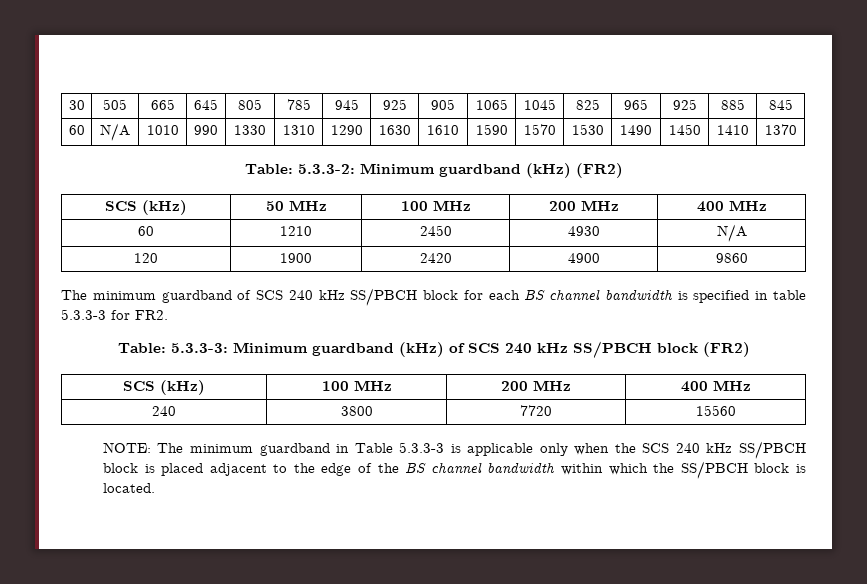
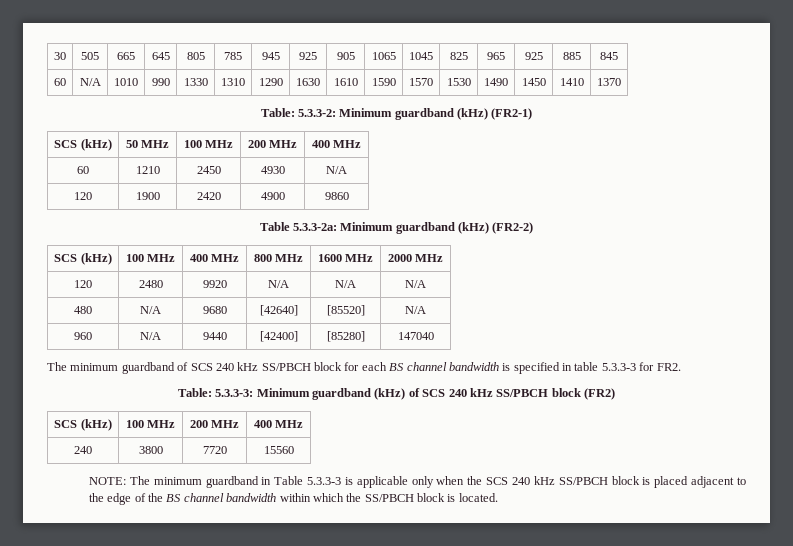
- Table: 5.3.3-2: Minimum guardband (kHz) (FR2)
+ Table: 5.3.3-2: Minimum guardband (kHz) (FR2-1)
+ Table 5.3.3-2a: Minimum guardband (kHz) (FR2-2)
+ SCS (kHz) | 100 MHz | 400 MHz | 800 MHz | 1600 MHz | 2000 MHz
+ 120 | 2480 | 9920 | N/A | N/A | N/A
+ 480 | N/A | 9680 | [42640] | [85520] | N/A
+ 960 | N/A | 9440 | [42400] | [85280] | 147040

